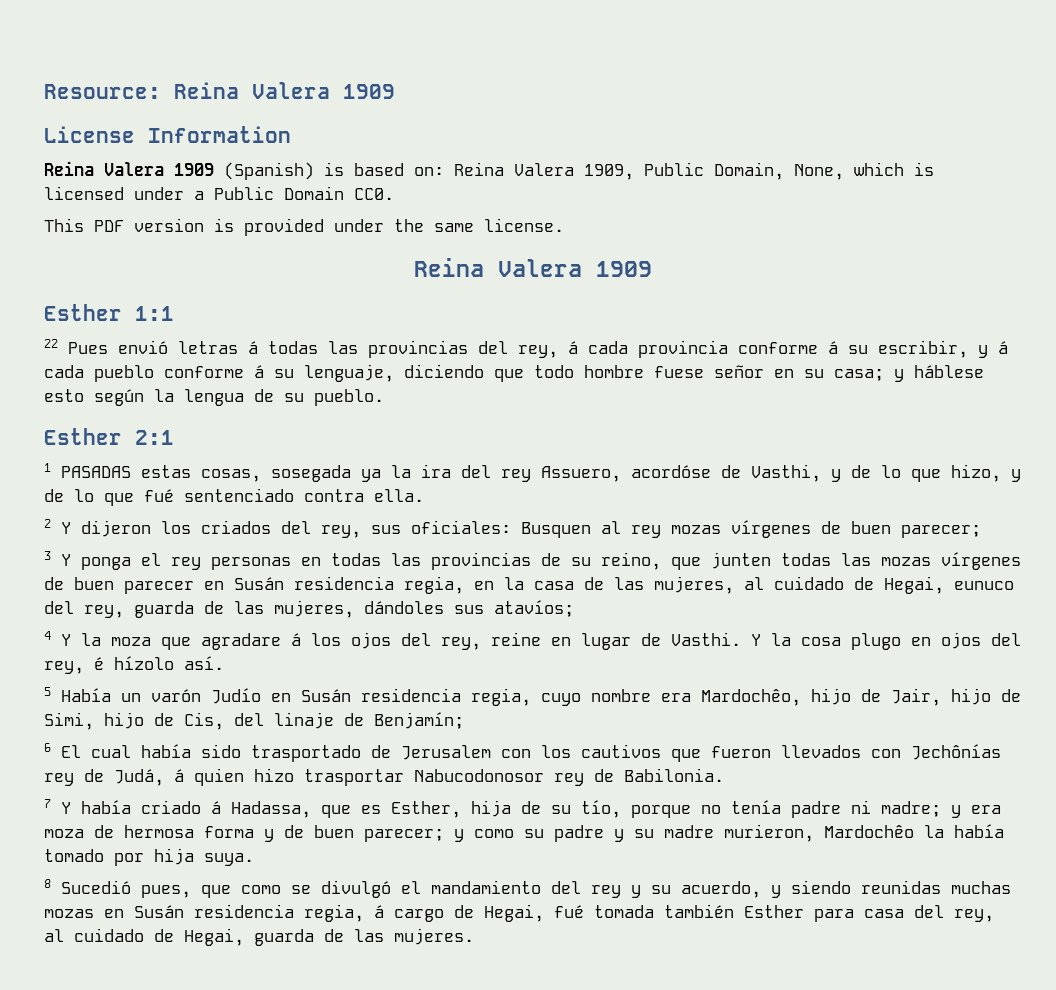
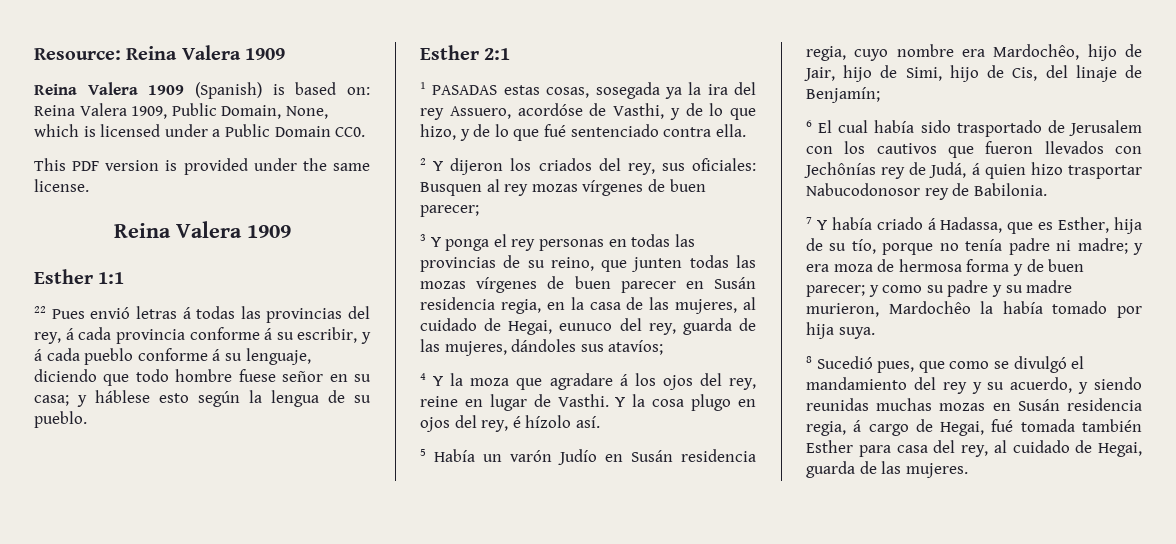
- License Information

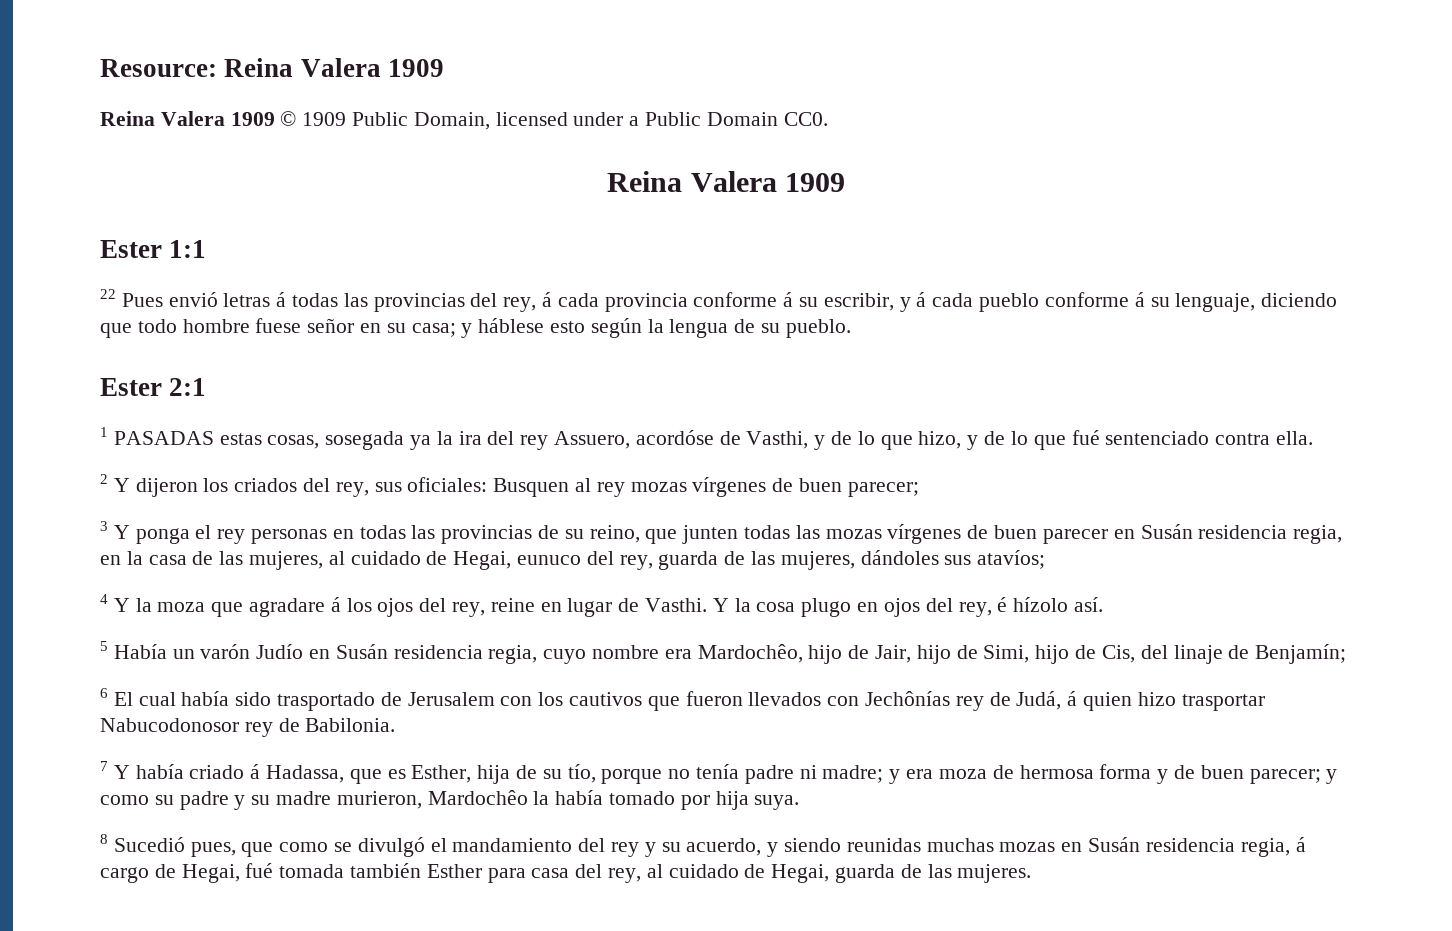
- Reina Valera 1909 (Spanish) is based on: Reina Valera 1909, Public Domain, None, which is licensed under a Public Domain CC0.
- This PDF version is provided under the same license.
+ Reina Valera 1909 © 1909 Public Domain, licensed under a Public Domain CC0.
  Reina Valera 1909
- Esther 1:1
+ Ester 1:1
- Esther 2:1
+ Ester 2:1

